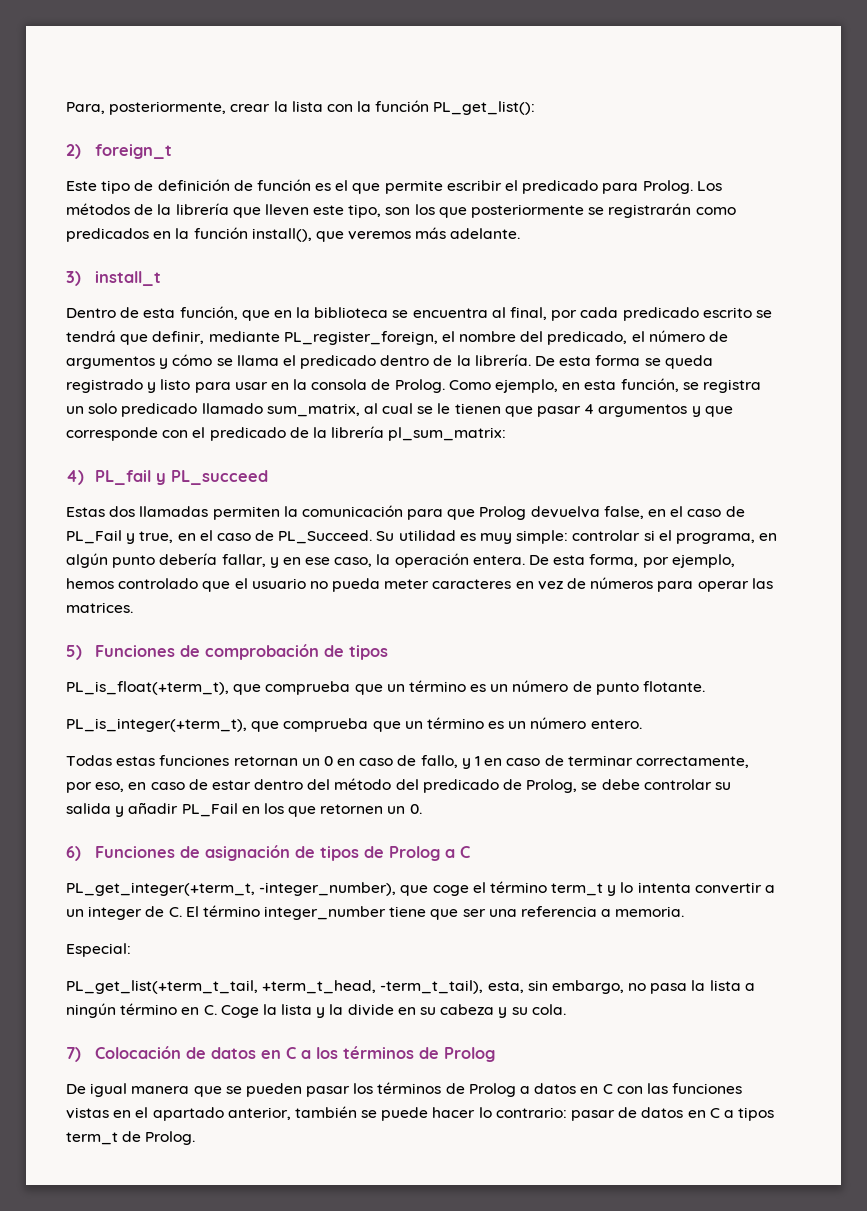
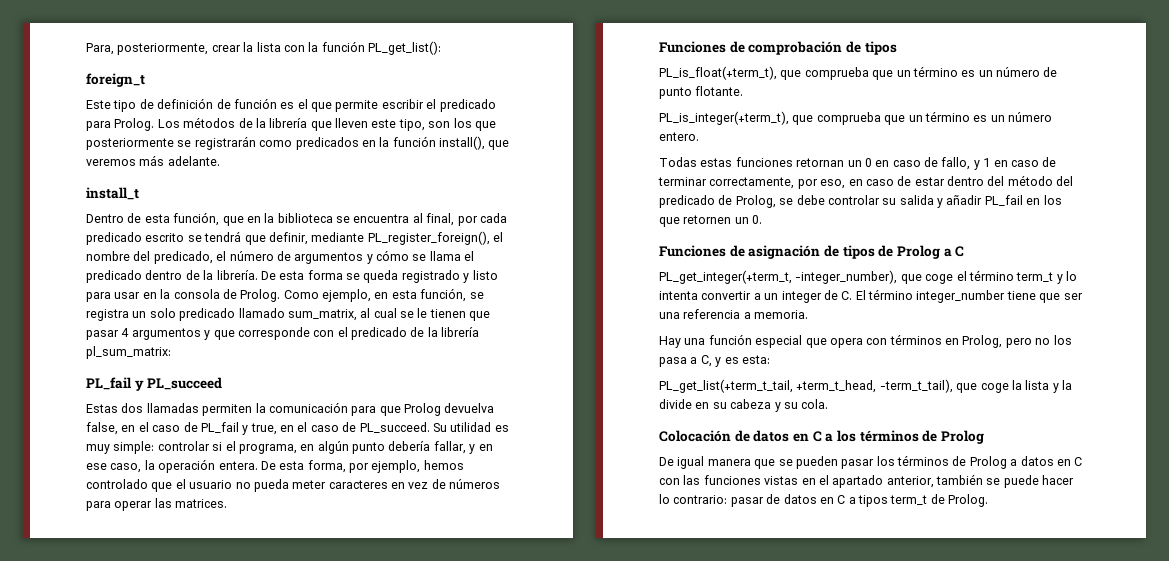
- 2) foreign_t
+ foreign_t
- 3) install_t
+ install_t
- Dentro de esta función, que en la biblioteca se encuentra al final, por cada predicado escrito se tendrá que definir, mediante PL_register_foreign, el nombre del predicado, el número de argumentos y cómo se llama el predicado dentro de la librería.
+ Dentro de esta función, que en la biblioteca se encuentra al final, por cada predicado escrito se tendrá que definir, mediante PL_register_foreign(), el nombre del predicado, el número de argumentos y cómo se llama el predicado dentro de la librería.
- 4) PL_fail y PL_succeed
+ PL_fail y PL_succeed
- Estas dos llamadas permiten la comunicación para que Prolog devuelva false, en el caso de PL_Fail y true, en el caso de PL_Succeed.
+ Estas dos llamadas permiten la comunicación para que Prolog devuelva false, en el caso de PL_fail y true, en el caso de PL_succeed.
- 5) Funciones de comprobación de tipos
+ Funciones de comprobación de tipos
- Todas estas funciones retornan un 0 en caso de fallo, y 1 en caso de terminar correctamente, por eso, en caso de estar dentro del método del predicado de Prolog, se debe controlar su salida y añadir PL_Fail en los que retornen un 0.
+ Todas estas funciones retornan un 0 en caso de fallo, y 1 en caso de terminar correctamente, por eso, en caso de estar dentro del método del predicado de Prolog, se debe controlar su salida y añadir PL_fail en los que retornen un 0.
- 6) Funciones de asignación de tipos de Prolog a C
+ Funciones de asignación de tipos de Prolog a C
- Especial:
- PL_get_list(+term_t_tail, +term_t_head, -term_t_tail), esta, sin embargo, no pasa la lista a ningún término en C. Coge la lista y la divide en su cabeza y su cola.
+ Hay una función especial que opera con términos en Prolog, pero no los pasa a C, y es esta:
+ PL_get_list(+term_t_tail, +term_t_head, -term_t_tail), que coge la lista y la divide en su cabeza y su cola.
- 7) Colocación de datos en C a los términos de Prolog
+ Colocación de datos en C a los términos de Prolog

